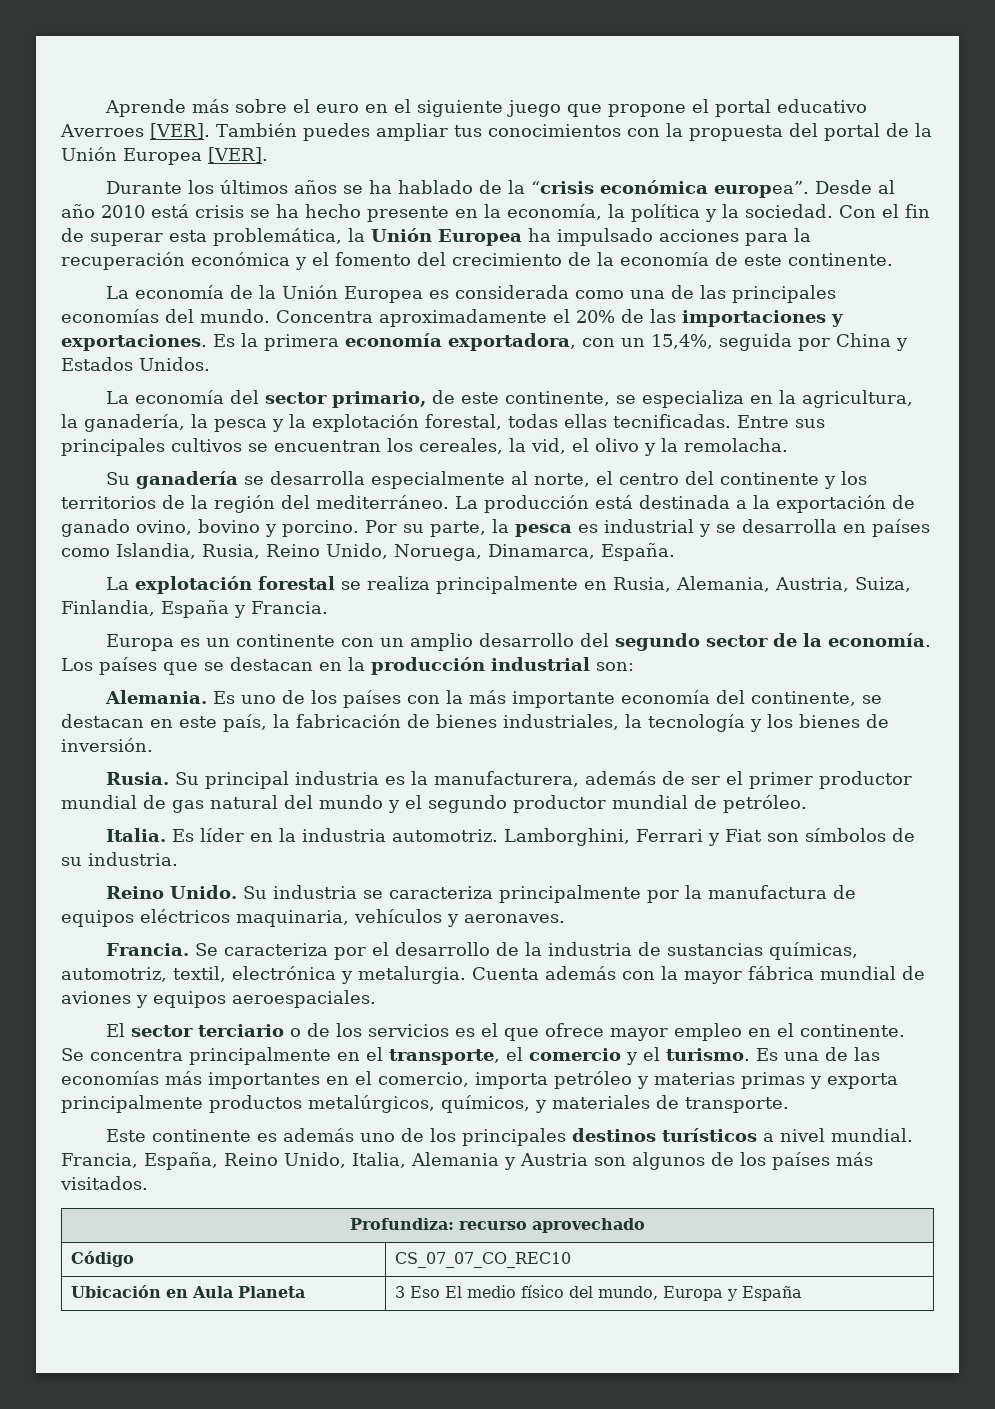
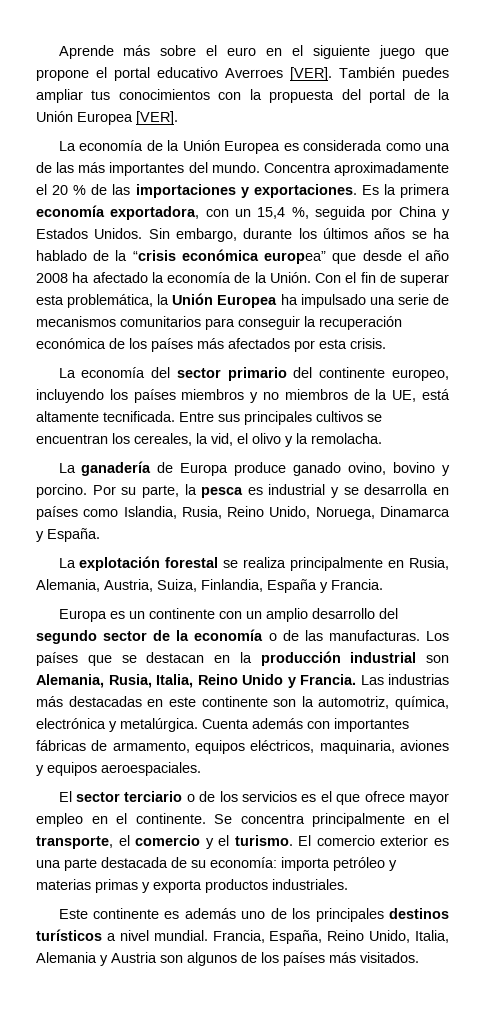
- Durante los últimos años se ha hablado de la “crisis económica europea”. Desde al año 2010 está crisis se ha hecho presente en la economía, la política y la sociedad.
+ La economía de la Unión Europea es considerada como una de las más importantes del mundo. Concentra aproximadamente el 20 % de las importaciones y exportaciones. Es la primera economía exportadora, con un 15,4 %, seguida por China y Estados Unidos. Sin embargo, durante los últimos años se ha hablado de la “crisis económica europea” que desde el año 2008 ha afectado la economía de la Unión.
- Con el fin de superar esta problemática, la Unión Europea ha impulsado acciones para la recuperación económica y el fomento del crecimiento de la economía de este continente.
- La economía de la Unión Europea es considerada como una de las principales economías del mundo. Concentra aproximadamente el 20% de las importaciones y exportaciones. Es la primera economía exportadora, con un 15,4%, seguida por China y Estados Unidos.
- La economía del sector primario, de este continente, se especializa en la agricultura, la ganadería, la pesca y la explotación forestal, todas ellas tecnificadas.
+ Con el fin de superar esta problemática, la Unión Europea ha impulsado una serie de mecanismos comunitarios para conseguir la recuperación económica de los países más afectados por esta crisis.
+ La economía del sector primario del continente europeo, incluyendo los países miembros y no miembros de la UE, está altamente tecnificada.
- Su ganadería se desarrolla especialmente al norte, el centro del continente y los territorios de la región del mediterráneo. La producción está destinada a la exportación de ganado ovino, bovino y porcino.
+ La ganadería de Europa produce ganado ovino, bovino y porcino.
- Por su parte, la pesca es industrial y se desarrolla en países como Islandia, Rusia, Reino Unido, Noruega, Dinamarca, España.
+ Por su parte, la pesca es industrial y se desarrolla en países como Islandia, Rusia, Reino Unido, Noruega, Dinamarca y España.
- Europa es un continente con un amplio desarrollo del segundo sector de la economía.
+ Europa es un continente con un amplio desarrollo del segundo sector de la economía o de las manufacturas.
- Los países que se destacan en la producción industrial son:
- Alemania. Es uno de los países con la más importante economía del continente, se destacan en este país, la fabricación de bienes industriales, la tecnología y los bienes de inversión.
- Rusia. Su principal industria es la manufacturera, además de ser el primer productor mundial de gas natural del mundo y el segundo productor mundial de petróleo.
- Italia. Es líder en la industria automotriz. Lamborghini, Ferrari y Fiat son símbolos de su industria.
- Reino Unido. Su industria se caracteriza principalmente por la manufactura de equipos eléctricos maquinaria, vehículos y aeronaves.
- Francia. Se caracteriza por el desarrollo de la industria de sustancias químicas, automotriz, textil, electrónica y metalurgia.
+ Los países que se destacan en la producción industrial son Alemania, Rusia, Italia, Reino Unido y Francia. Las industrias más destacadas en este continente son la automotriz, química, electrónica y metalúrgica.
- Cuenta además con la mayor fábrica mundial de aviones y equipos aeroespaciales.
+ Cuenta además con importantes fábricas de armamento, equipos eléctricos, maquinaria, aviones y equipos aeroespaciales.
- Es una de las economías más importantes en el comercio, importa petróleo y materias primas y exporta principalmente productos metalúrgicos, químicos, y materiales de transporte.
+ El comercio exterior es una parte destacada de su economía: importa petróleo y materias primas y exporta productos industriales.
- Profundiza: recurso aprovechado
- Código | CS_07_07_CO_REC10
- Ubicación en Aula Planeta | 3 Eso El medio físico del mundo, Europa y España

